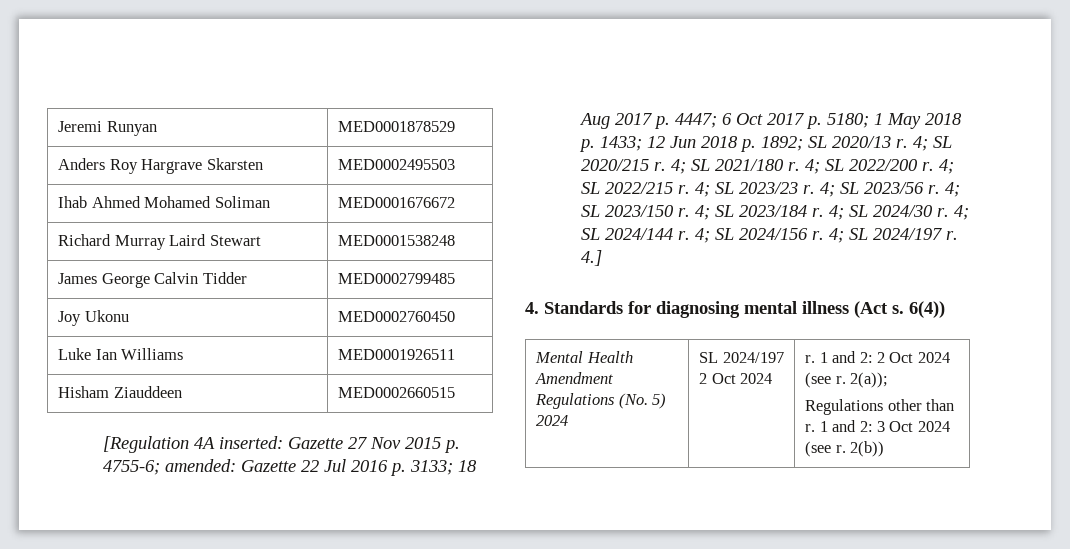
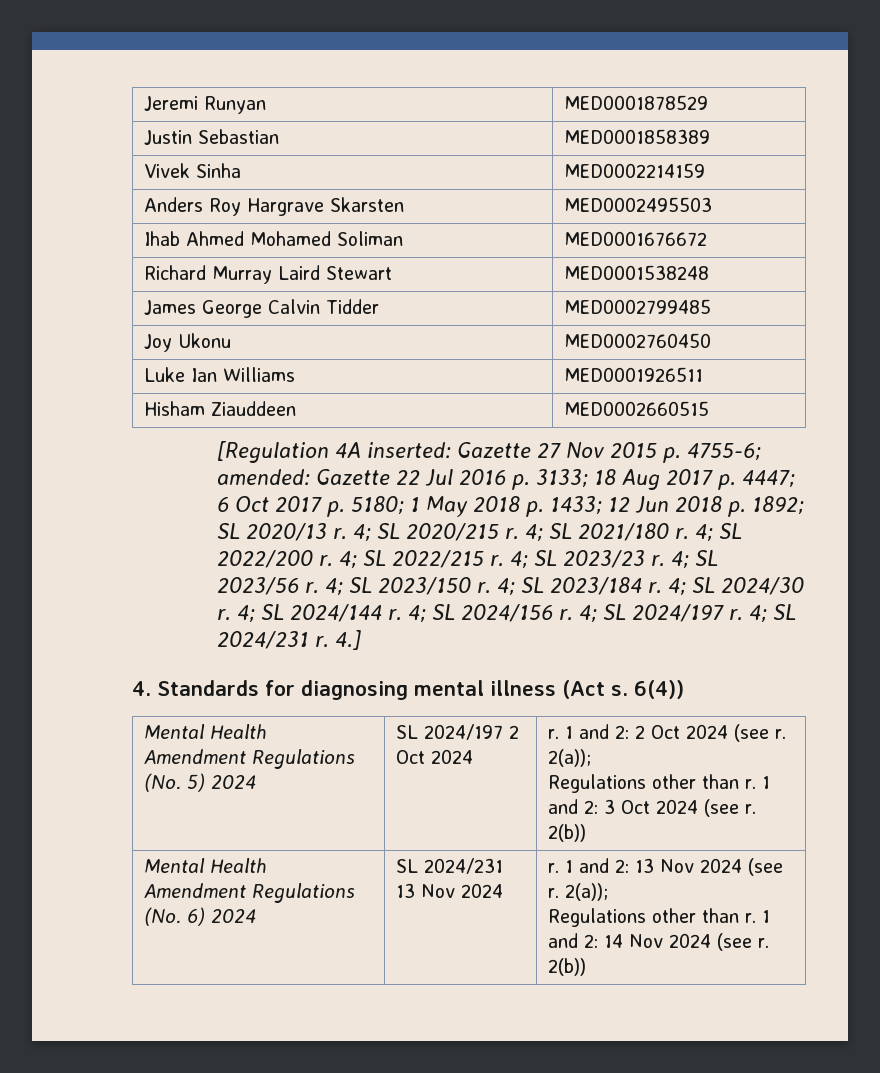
+ Justin Sebastian | MED0001858389
+ Vivek Sinha | MED0002214159
+ 4; SL 2024/231 r.
+ Mental Health Amendment Regulations (No. 6) 2024 | SL 2024/231 13 Nov 2024 | r. 1 and 2: 13 Nov 2024 (see r. 2(a));
+ Regulations other than r. 1 and 2: 14 Nov 2024 (see r. 2(b))

